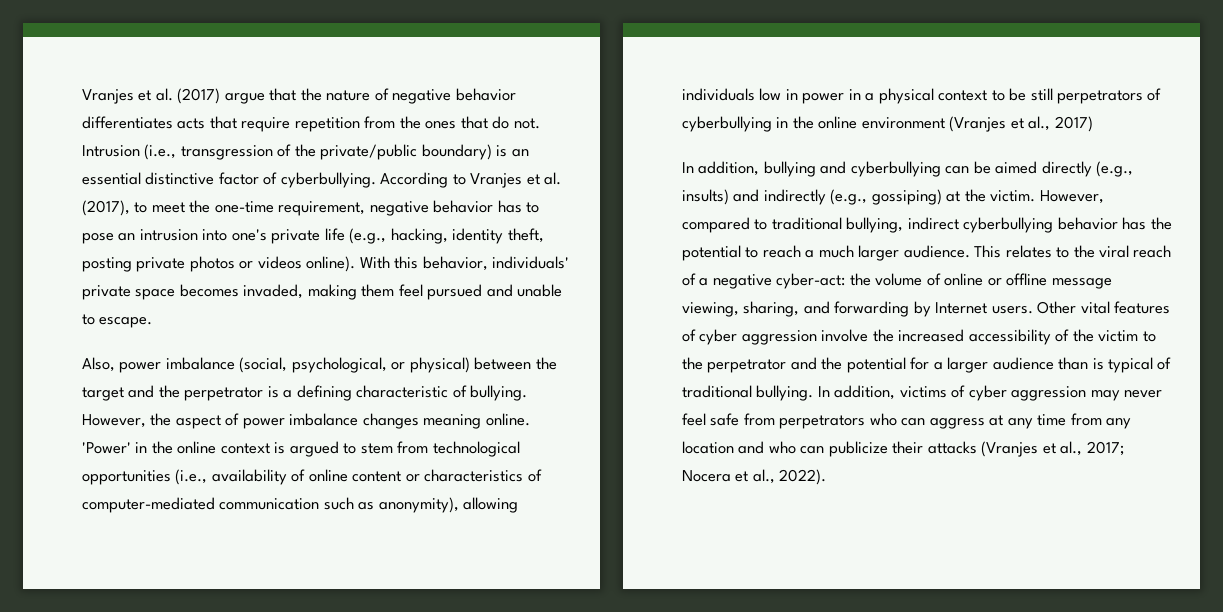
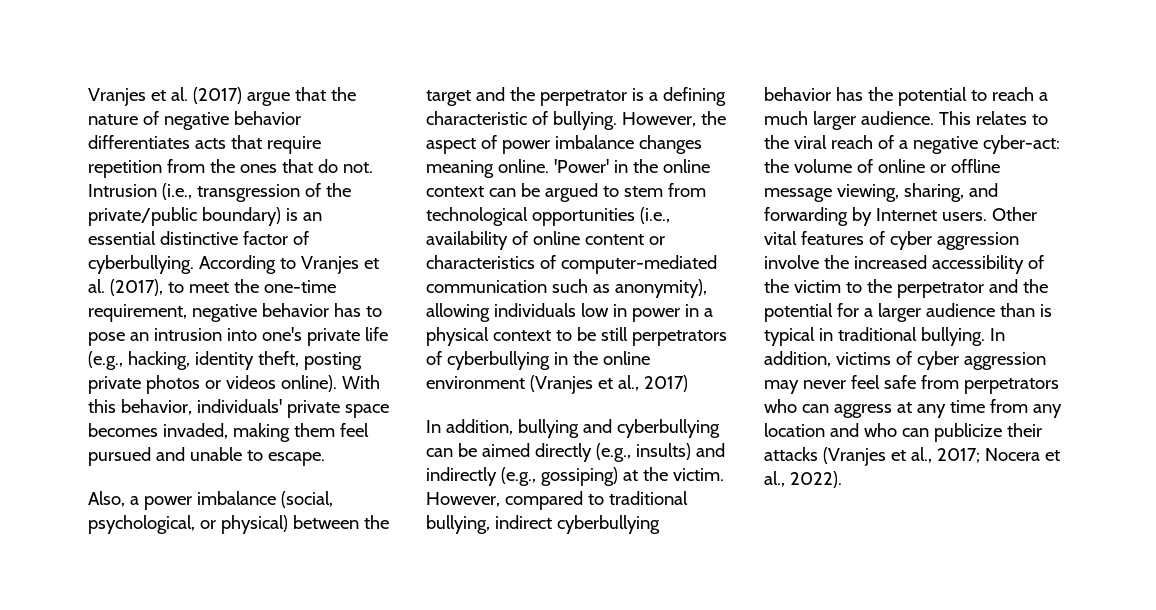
- Also, power imbalance (social, psychological, or physical) between the target and the perpetrator is a defining characteristic of bullying.
+ Also, a power imbalance (social, psychological, or physical) between the target and the perpetrator is a defining characteristic of bullying.
- 'Power' in the online context is argued to stem from technological opportunities (i.e., availability of online content or characteristics of computer-mediated communication such as anonymity), allowing individuals low in power in a physical context to be still perpetrators of cyberbullying in the online environment (Vranjes et al., 2017)
+ 'Power' in the online context can be argued to stem from technological opportunities (i.e., availability of online content or characteristics of computer-mediated communication such as anonymity), allowing individuals low in power in a physical context to be still perpetrators of cyberbullying in the online environment (Vranjes et al., 2017)
- Other vital features of cyber aggression involve the increased accessibility of the victim to the perpetrator and the potential for a larger audience than is typical of traditional bullying.
+ Other vital features of cyber aggression involve the increased accessibility of the victim to the perpetrator and the potential for a larger audience than is typical in traditional bullying.

